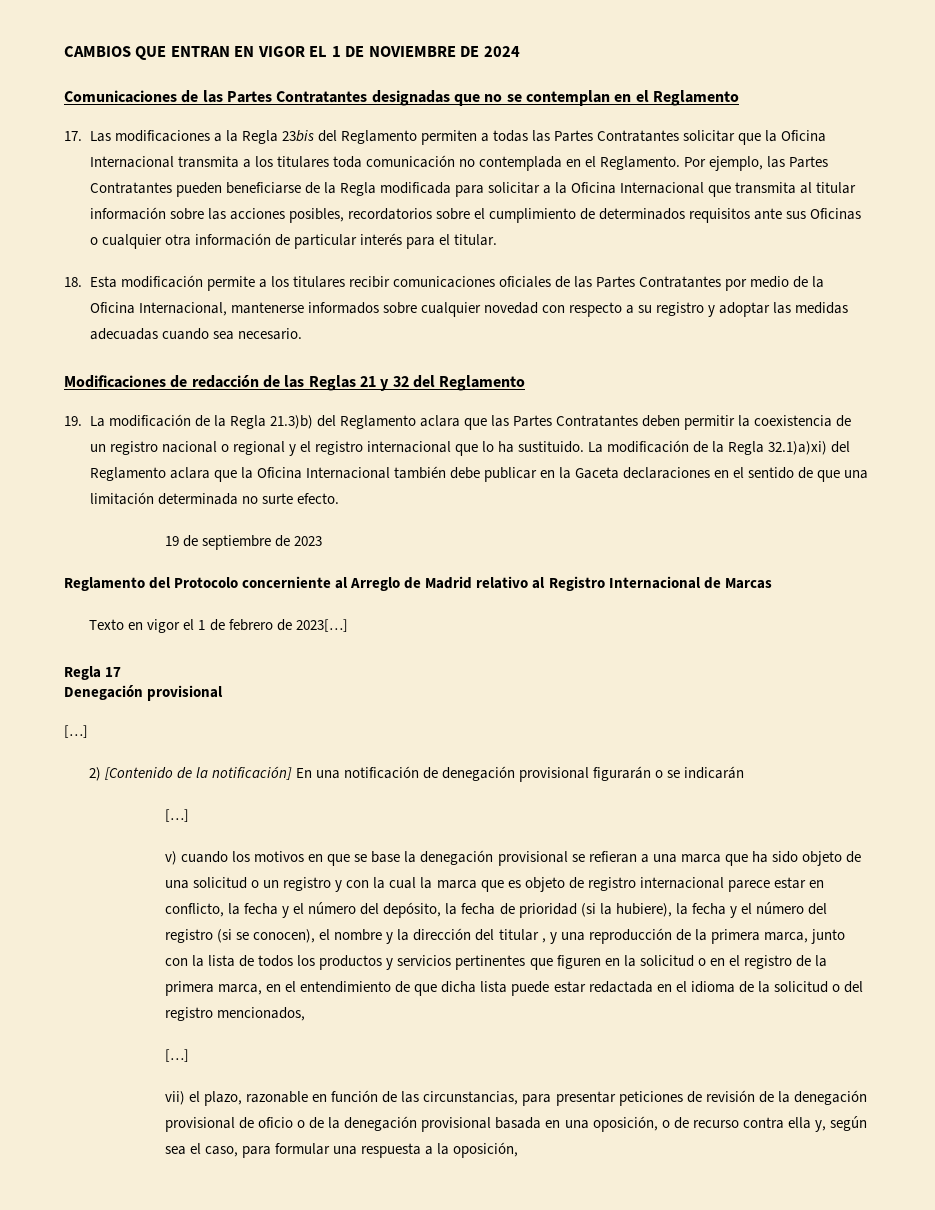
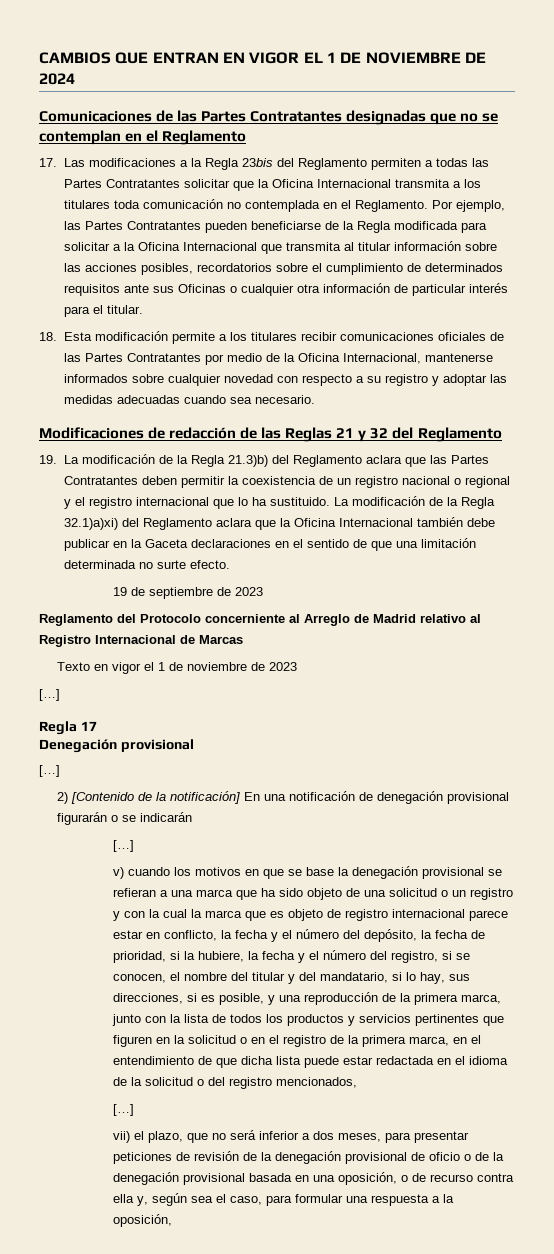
- Texto en vigor el 1 de febrero de 2023[…]
+ Texto en vigor el 1 de noviembre de 2023
+ […]
- v) cuando los motivos en que se base la denegación provisional se refieran a una marca que ha sido objeto de una solicitud o un registro y con la cual la marca que es objeto de registro internacional parece estar en conflicto, la fecha y el número del depósito, la fecha de prioridad (si la hubiere), la fecha y el número del registro (si se conocen), el nombre y la dirección del titular , y una reproducción de la primera marca, junto con la lista de todos los productos y servicios pertinentes que figuren en la solicitud o en el registro de la primera marca, en el entendimiento de que dicha lista puede estar redactada en el idioma de la solicitud o del registro mencionados,
+ v) cuando los motivos en que se base la denegación provisional se refieran a una marca que ha sido objeto de una solicitud o un registro y con la cual la marca que es objeto de registro internacional parece estar en conflicto, la fecha y el número del depósito, la fecha de prioridad, si la hubiere, la fecha y el número del registro, si se conocen, el nombre del titular y del mandatario, si lo hay, sus direcciones, si es posible, y una reproducción de la primera marca, junto con la lista de todos los productos y servicios pertinentes que figuren en la solicitud o en el registro de la primera marca, en el entendimiento de que dicha lista puede estar redactada en el idioma de la solicitud o del registro mencionados,
- vii) el plazo, razonable en función de las circunstancias, para presentar peticiones de revisión de la denegación provisional de oficio o de la denegación provisional basada en una oposición, o de recurso contra ella y, según sea el caso, para formular una respuesta a la oposición,
+ vii) el plazo, que no será inferior a dos meses, para presentar peticiones de revisión de la denegación provisional de oficio o de la denegación provisional basada en una oposición, o de recurso contra ella y, según sea el caso, para formular una respuesta a la oposición,

